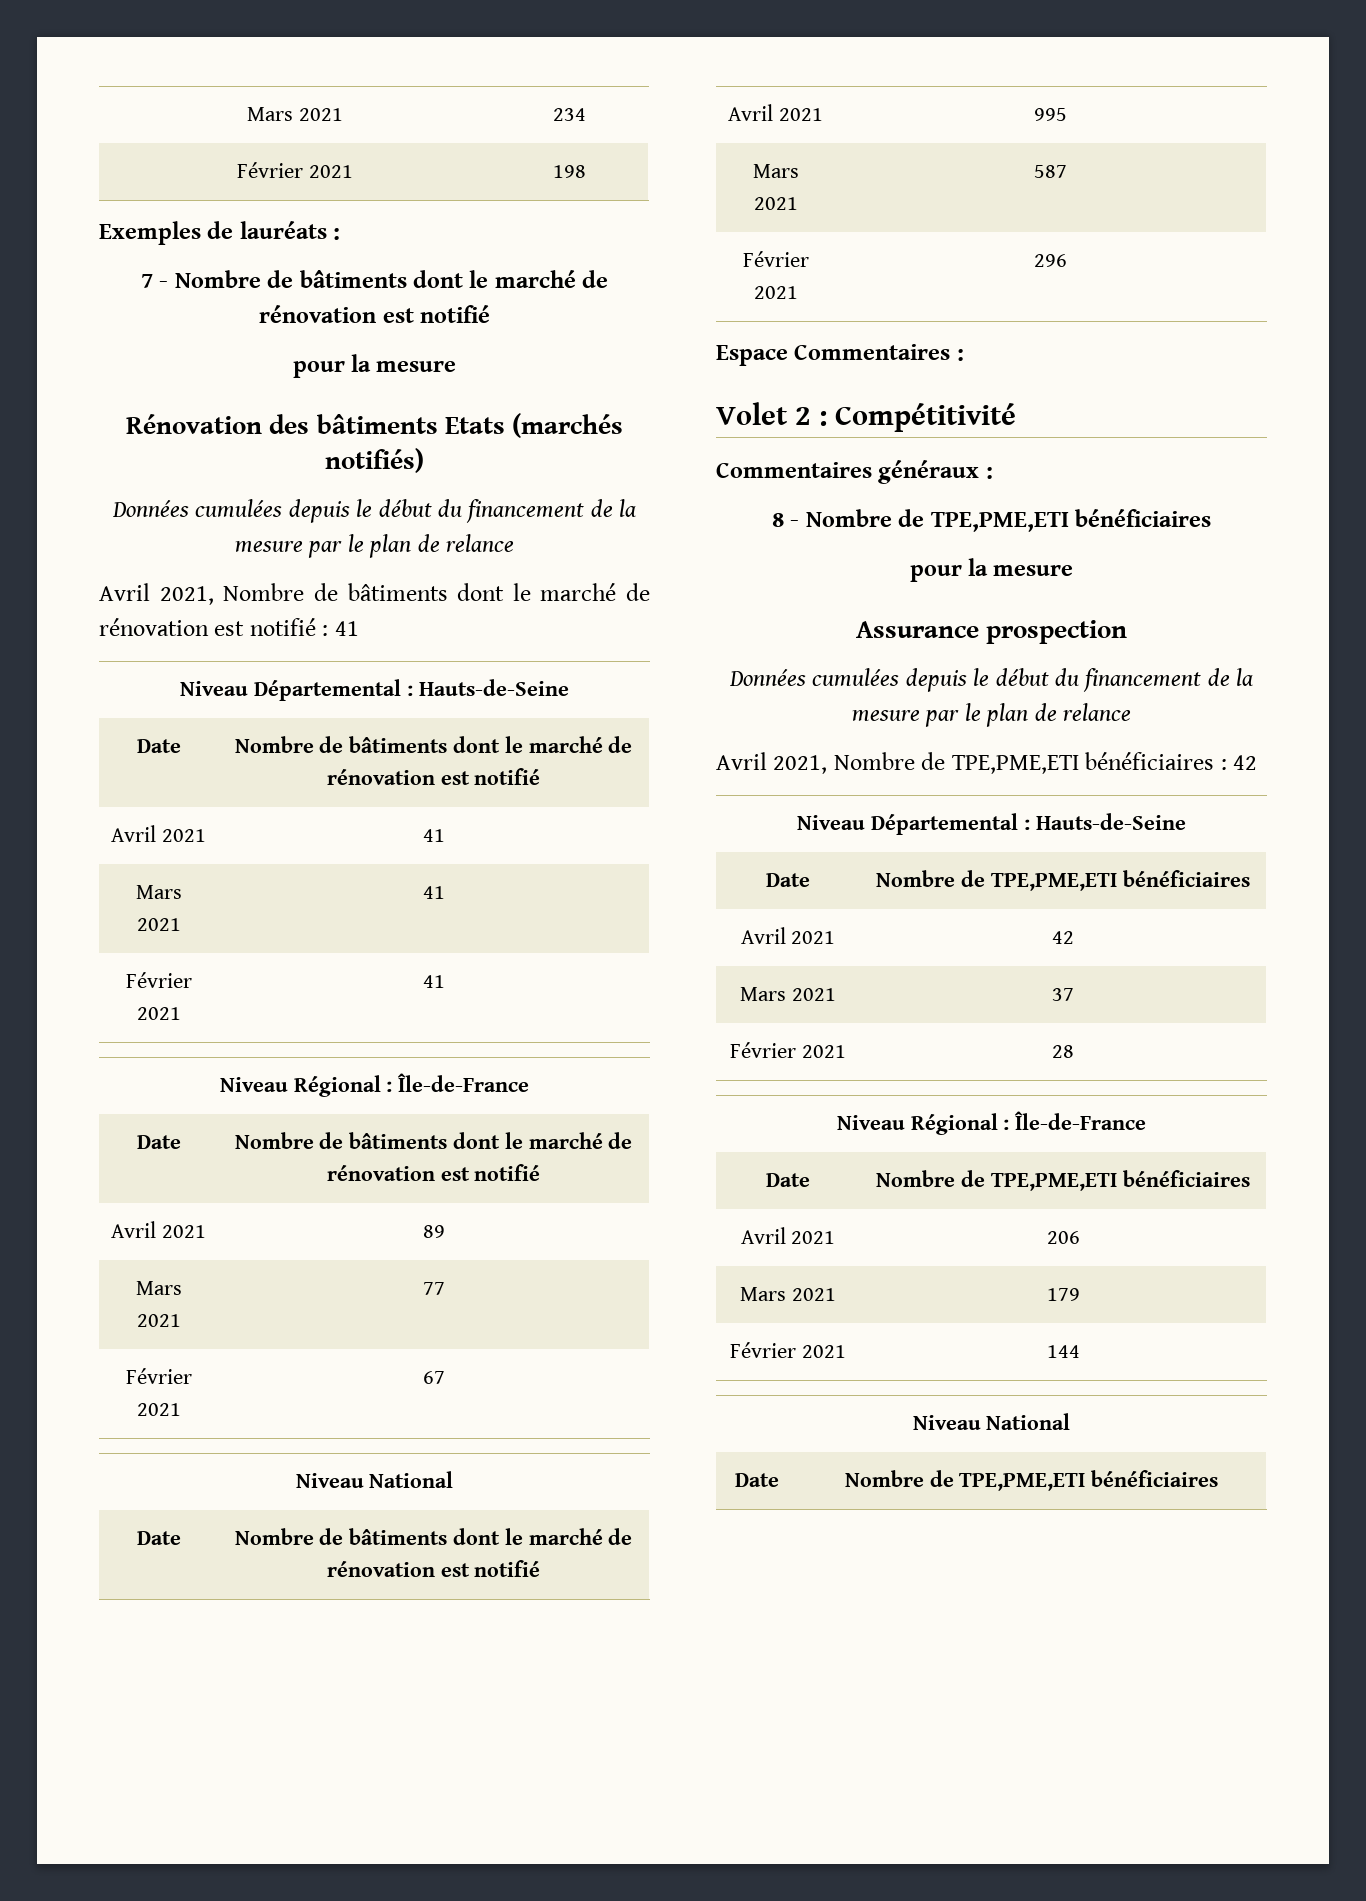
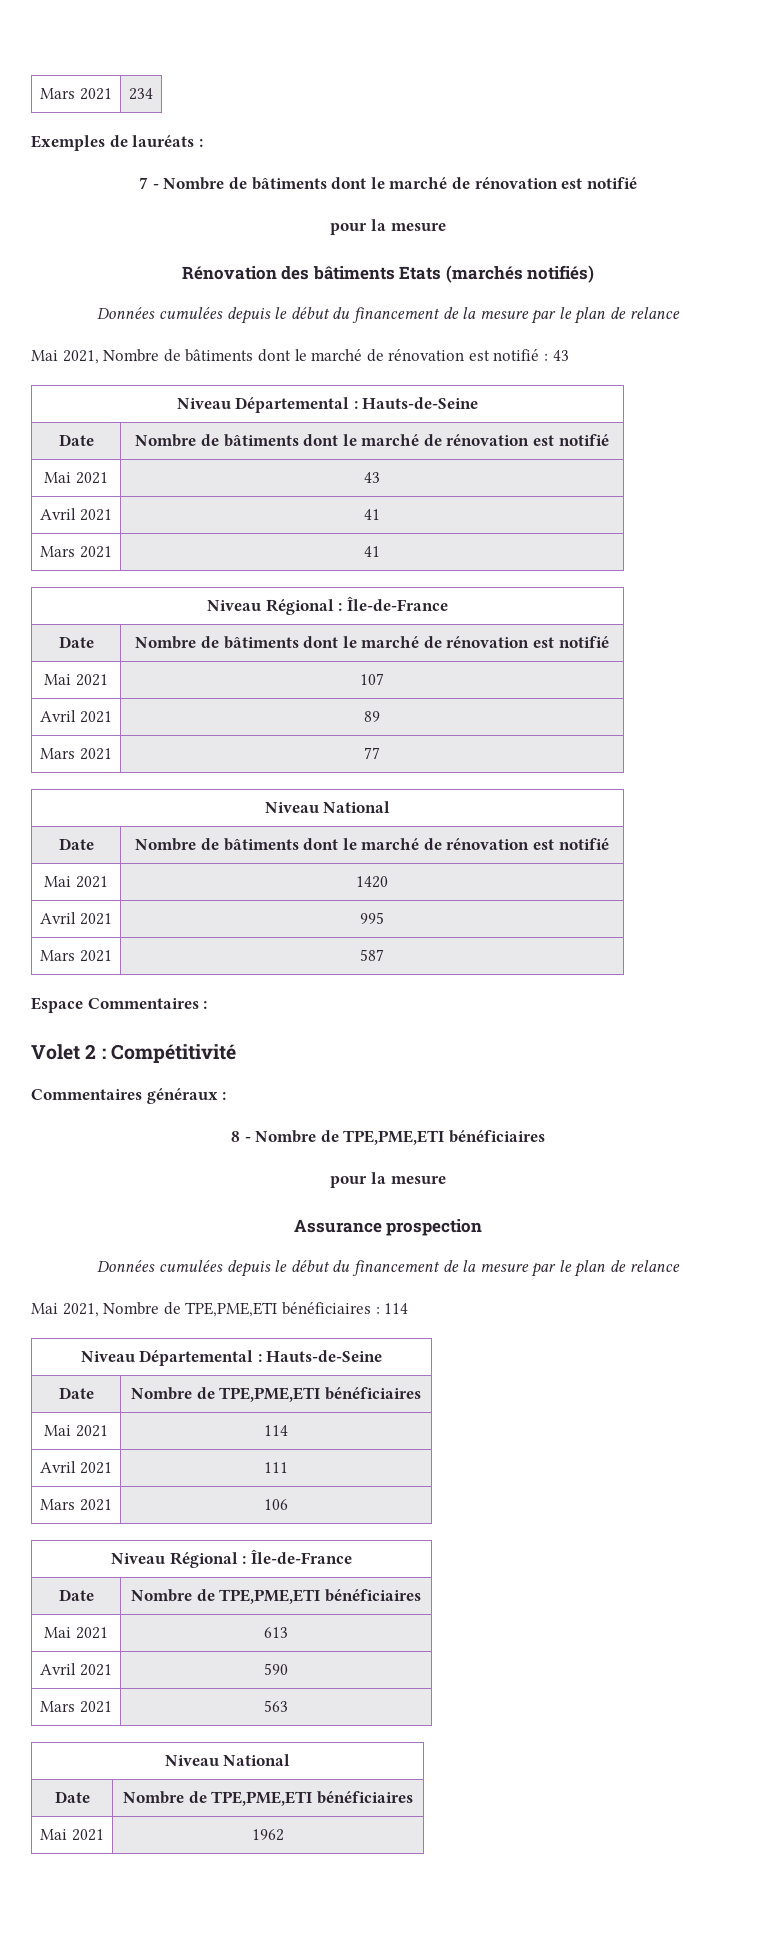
- Février 2021 | 198
- Avril 2021, Nombre de bâtiments dont le marché de rénovation est notifié : 41
+ Mai 2021, Nombre de bâtiments dont le marché de rénovation est notifié : 43
+ Mai 2021 | 43
- Février 2021 | 41
+ Mai 2021 | 107
- Février 2021 | 67
+ Mai 2021 | 1420
- Février 2021 | 296
- Avril 2021, Nombre de TPE,PME,ETI bénéficiaires : 42
+ Mai 2021, Nombre de TPE,PME,ETI bénéficiaires : 114
- Avril 2021 | 42
- Mars 2021 | 37
- Février 2021 | 28
+ Mai 2021 | 114
+ Avril 2021 | 111
+ Mars 2021 | 106
- Avril 2021 | 206
- Mars 2021 | 179
- Février 2021 | 144
+ Mai 2021 | 613
+ Avril 2021 | 590
+ Mars 2021 | 563
+ Mai 2021 | 1962

